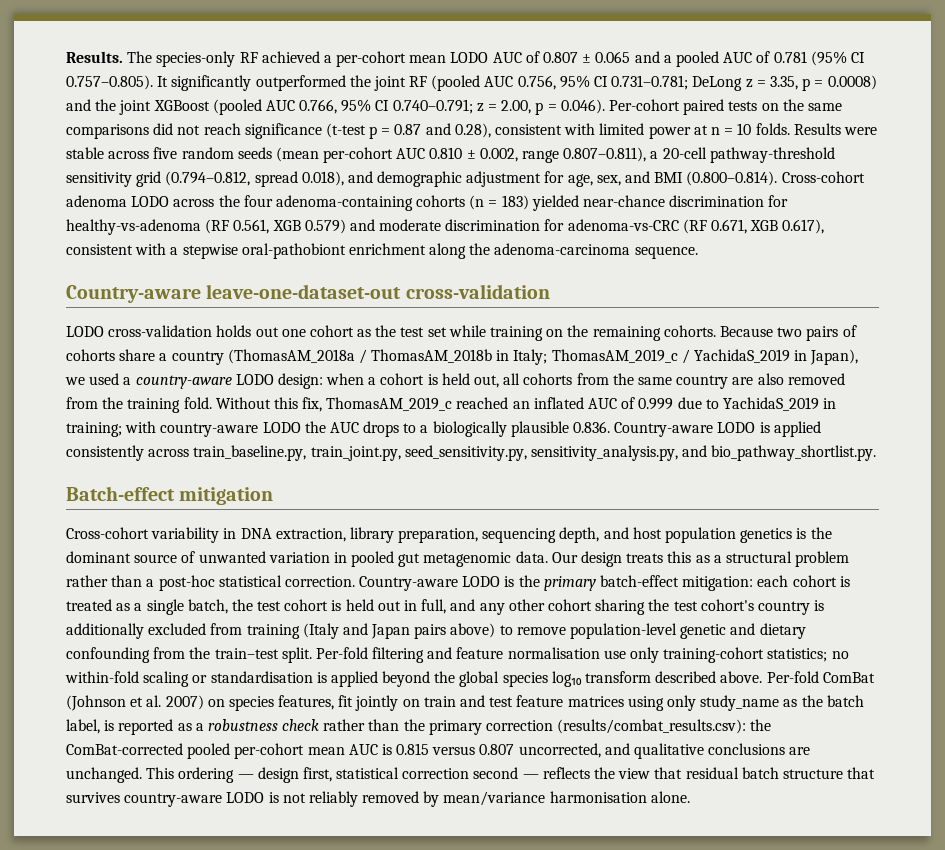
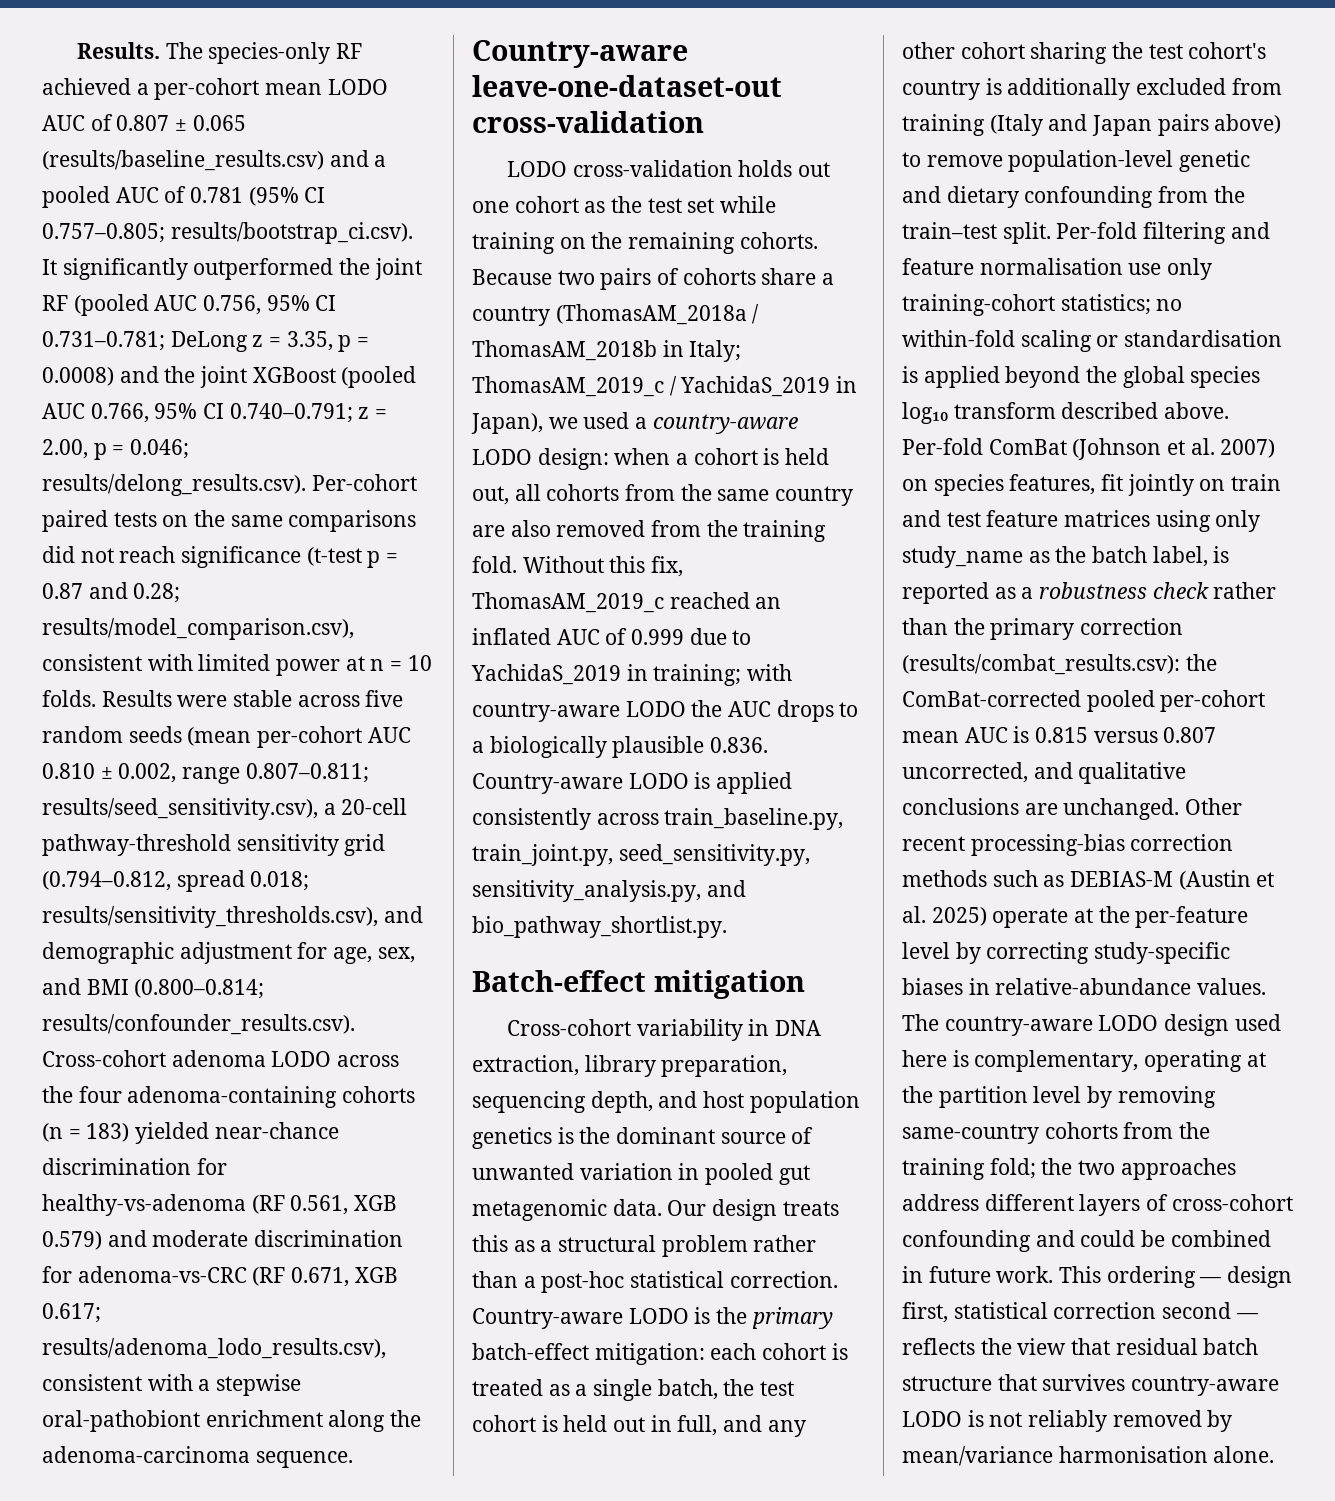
- The species-only RF achieved a per-cohort mean LODO AUC of 0.807 ± 0.065 and a pooled AUC of 0.781 (95% CI 0.757–0.805). It significantly outperformed the joint RF (pooled AUC 0.756, 95% CI 0.731–0.781;
+ The species-only RF achieved a per-cohort mean LODO AUC of 0.807 ± 0.065 (results/baseline_results.csv) and a pooled AUC of 0.781 (95% CI 0.757–0.805; results/bootstrap_ci.csv). It significantly outperformed the joint RF (pooled AUC 0.756, 95% CI 0.731–0.781;
- z = 2.00, p = 0.046). Per-cohort paired tests on the same comparisons did not reach significance (t-test p = 0.87 and 0.28), consistent with limited power at n = 10 folds.
+ z = 2.00, p = 0.046; results/delong_results.csv). Per-cohort paired tests on the same comparisons did not reach significance (t-test p = 0.87 and 0.28; results/model_comparison.csv), consistent with limited power at n = 10 folds.
- Results were stable across five random seeds (mean per-cohort AUC 0.810 ± 0.002, range 0.807–0.811), a 20-cell pathway-threshold sensitivity grid (0.794–0.812, spread 0.018), and demographic adjustment for age, sex, and BMI (0.800–0.814). Cross-cohort adenoma LODO across the four adenoma-containing cohorts (n = 183) yielded near-chance discrimination for healthy-vs-adenoma (RF 0.561, XGB 0.579) and moderate discrimination for adenoma-vs-CRC (RF 0.671, XGB 0.617), consistent with a stepwise oral-pathobiont enrichment along the adenoma-carcinoma sequence.
+ Results were stable across five random seeds (mean per-cohort AUC 0.810 ± 0.002, range 0.807–0.811; results/seed_sensitivity.csv), a 20-cell pathway-threshold sensitivity grid (0.794–0.812, spread 0.018; results/sensitivity_thresholds.csv), and demographic adjustment for age, sex, and BMI (0.800–0.814; results/confounder_results.csv). Cross-cohort adenoma LODO across the four adenoma-containing cohorts (n = 183) yielded near-chance discrimination for healthy-vs-adenoma (RF 0.561, XGB 0.579) and moderate discrimination for adenoma-vs-CRC (RF 0.671, XGB 0.617; results/adenoma_lodo_results.csv), consistent with a stepwise oral-pathobiont enrichment along the adenoma-carcinoma sequence.
+ Other recent processing-bias correction methods such as DEBIAS-M (Austin et al. 2025) operate at the per-feature level by correcting study-specific biases in relative-abundance values. The country-aware LODO design used here is complementary, operating at the partition level by removing same-country cohorts from the training fold; the two approaches address different layers of cross-cohort confounding and could be combined in future work.

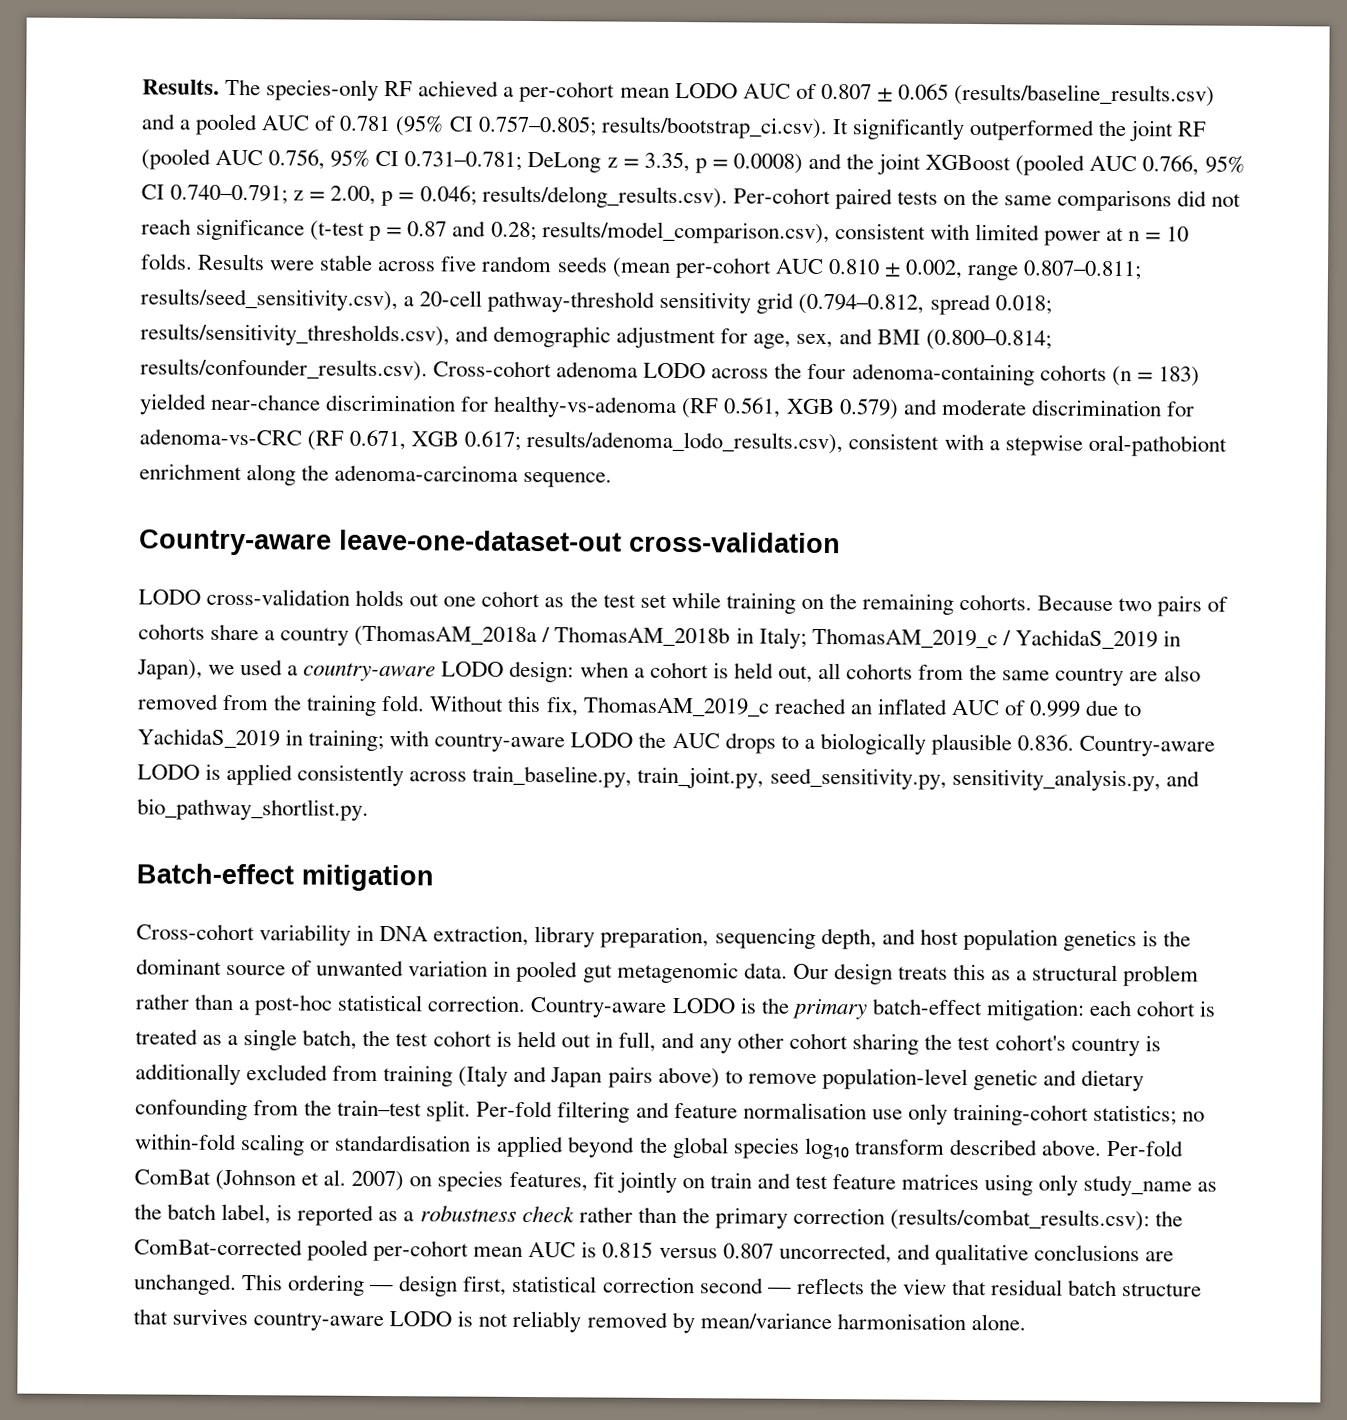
- Other recent processing-bias correction methods such as DEBIAS-M (Austin et al. 2025) operate at the per-feature level by correcting study-specific biases in relative-abundance values. The country-aware LODO design used here is complementary, operating at the partition level by removing same-country cohorts from the training fold; the two approaches address different layers of cross-cohort confounding and could be combined in future work.

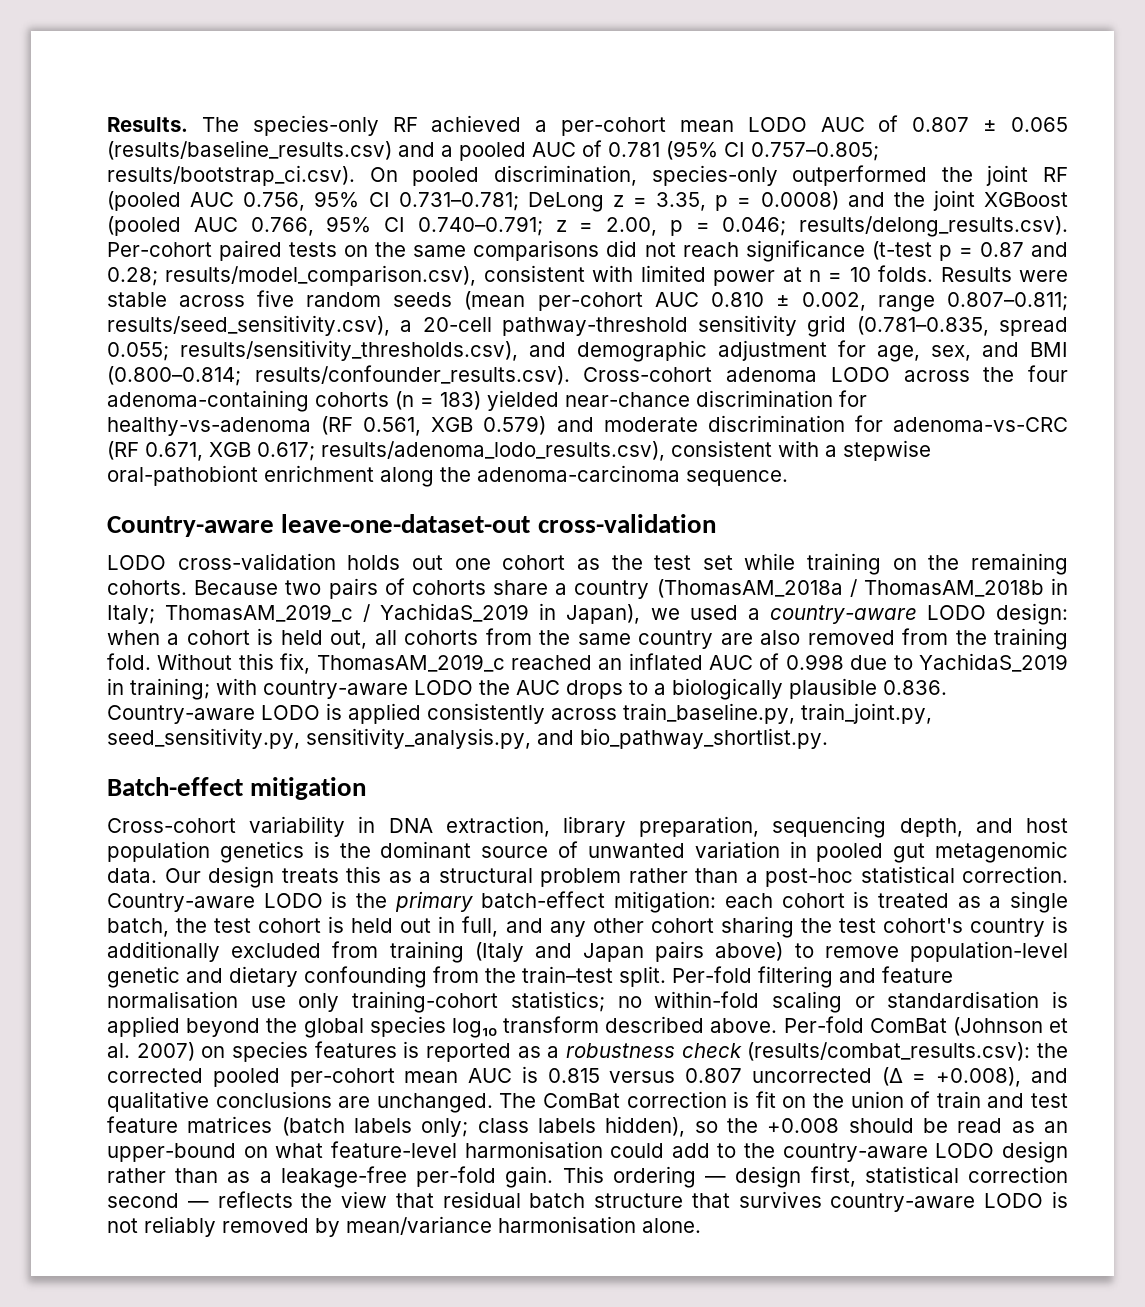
- results/bootstrap_ci.csv). It significantly outperformed the joint RF (pooled AUC 0.756, 95% CI 0.731–0.781;
+ results/bootstrap_ci.csv). On pooled discrimination, species-only outperformed the joint RF (pooled AUC 0.756, 95% CI 0.731–0.781;
- results/seed_sensitivity.csv), a 20-cell pathway-threshold sensitivity grid (0.794–0.812, spread 0.018;
+ results/seed_sensitivity.csv), a 20-cell pathway-threshold sensitivity grid (0.781–0.835, spread 0.055;
- Without this fix, ThomasAM_2019_c reached an inflated AUC of 0.999 due to YachidaS_2019 in training; with country-aware LODO the AUC drops to a biologically plausible 0.836. Country-aware LODO is applied consistently across train_baseline.py, train_joint.py, seed_sensitivity.py, sensitivity_analysis.py, and bio_pathway_shortlist.py.
+ Without this fix, ThomasAM_2019_c reached an inflated AUC of 0.998 due to YachidaS_2019 in training; with country-aware LODO the AUC drops to a biologically plausible 0.836. Country-aware LODO is applied consistently across train_baseline.py, train_joint.py, seed_sensitivity.py, sensitivity_analysis.py, and bio_pathway_shortlist.py.
- Per-fold ComBat (Johnson et al. 2007) on species features, fit jointly on train and test feature matrices using only study_name as the batch label, is reported as a robustness check rather than the primary correction (results/combat_results.csv): the ComBat-corrected pooled per-cohort mean AUC is 0.815 versus 0.807 uncorrected, and qualitative conclusions are unchanged.
+ Per-fold ComBat (Johnson et al. 2007) on species features is reported as a robustness check (results/combat_results.csv): the corrected pooled per-cohort mean AUC is 0.815 versus 0.807 uncorrected (Δ = +0.008), and qualitative conclusions are unchanged.
+ The ComBat correction is fit on the union of train and test feature matrices (batch labels only; class labels hidden), so the +0.008 should be read as an upper-bound on what feature-level harmonisation could add to the country-aware LODO design rather than as a leakage-free per-fold gain.

